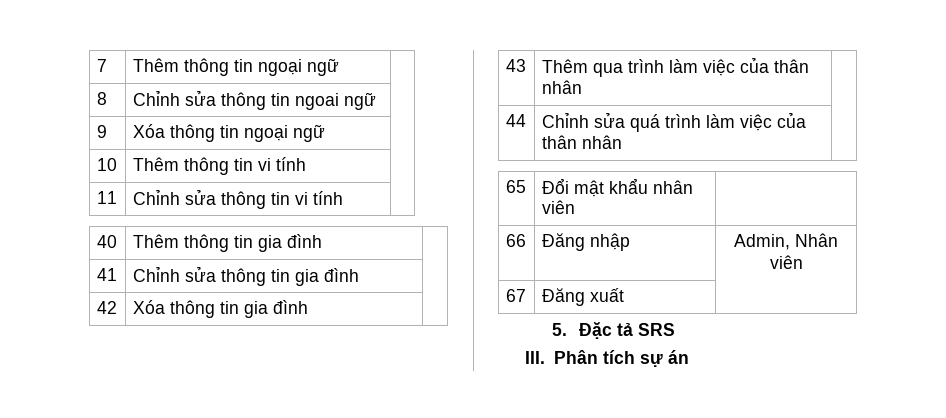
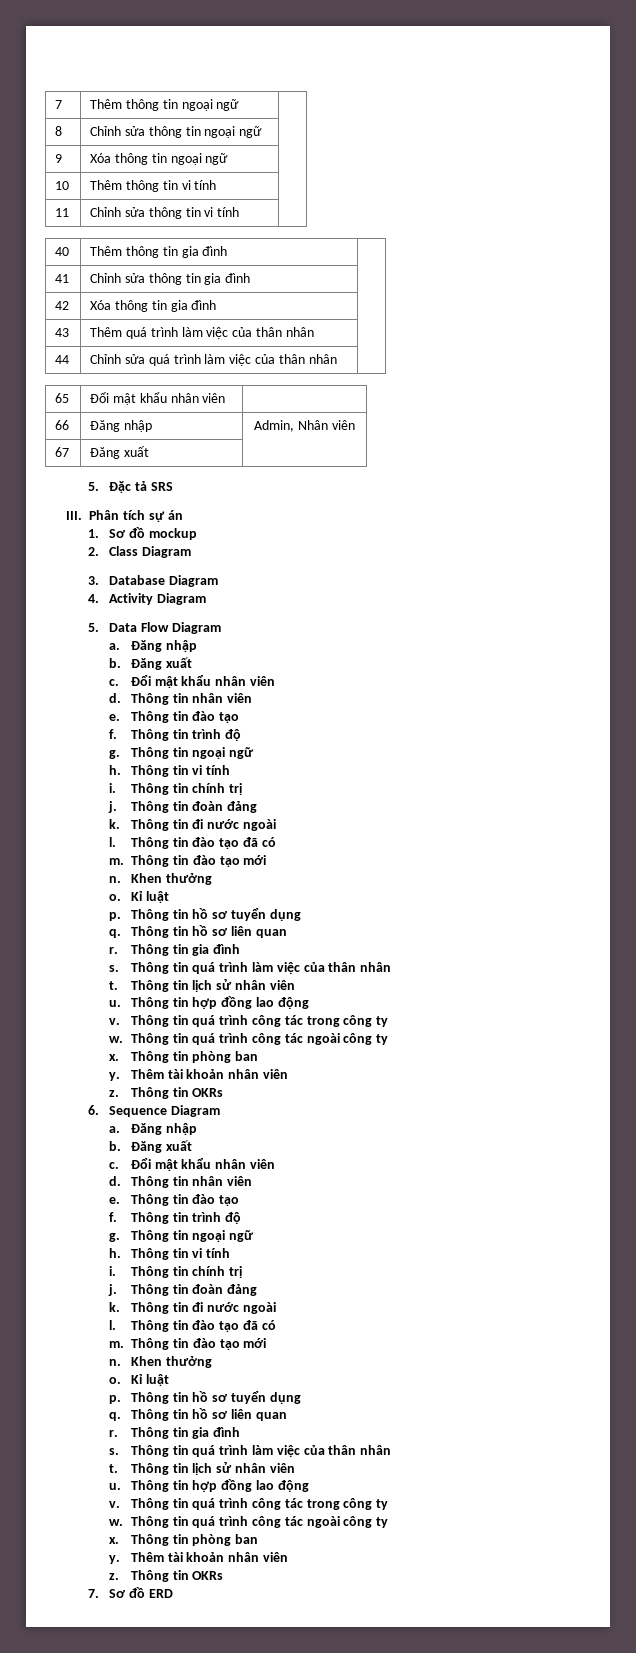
- 8 | Chỉnh sửa thông tin ngoai ngữ |
+ 8 | Chỉnh sửa thông tin ngoại ngữ |
- 43 | Thêm qua trình làm việc của thân nhân |
+ 43 | Thêm quá trình làm việc của thân nhân |
+ 1. Sơ đồ mockup
+ 2. Class Diagram
+ 3. Database Diagram
+ 4. Activity Diagram
+ 5. Data Flow Diagram
+ a. Đăng nhập
+ b. Đăng xuất
+ c. Đổi mật khẩu nhân viên
+ d. Thông tin nhân viên
+ e. Thông tin đào tạo
+ f. Thông tin trình độ
+ g. Thông tin ngoại ngữ
+ h. Thông tin vi tính
+ i. Thông tin chính trị
+ j. Thông tin đoàn đảng
+ k. Thông tin đi nước ngoài
+ l. Thông tin đào tạo đã có
+ m. Thông tin đào tạo mới
+ n. Khen thưởng
+ o. Kỉ luật
+ p. Thông tin hồ sơ tuyển dụng
+ q. Thông tin hồ sơ liên quan
+ r. Thông tin gia đình
+ s. Thông tin quá trình làm việc của thân nhân
+ t. Thông tin lịch sử nhân viên
+ u. Thông tin hợp đồng lao động
+ v. Thông tin quá trình công tác trong công ty
+ w. Thông tin quá trình công tác ngoài công ty
+ x. Thông tin phòng ban
+ y. Thêm tài khoản nhân viên
+ z. Thông tin OKRs
+ 6. Sequence Diagram
+ a. Đăng nhập
+ b. Đăng xuất
+ c. Đổi mật khẩu nhân viên
+ d. Thông tin nhân viên
+ e. Thông tin đào tạo
+ f. Thông tin trình độ
+ g. Thông tin ngoại ngữ
+ h. Thông tin vi tính
+ i. Thông tin chính trị
+ j. Thông tin đoàn đảng
+ k. Thông tin đi nước ngoài
+ l. Thông tin đào tạo đã có
+ m. Thông tin đào tạo mới
+ n. Khen thưởng
+ o. Kỉ luật
+ p. Thông tin hồ sơ tuyển dụng
+ q. Thông tin hồ sơ liên quan
+ r. Thông tin gia đình
+ s. Thông tin quá trình làm việc của thân nhân
+ t. Thông tin lịch sử nhân viên
+ u. Thông tin hợp đồng lao động
+ v. Thông tin quá trình công tác trong công ty
+ w. Thông tin quá trình công tác ngoài công ty
+ x. Thông tin phòng ban
+ y. Thêm tài khoản nhân viên
+ z. Thông tin OKRs
+ 7. Sơ đồ ERD

